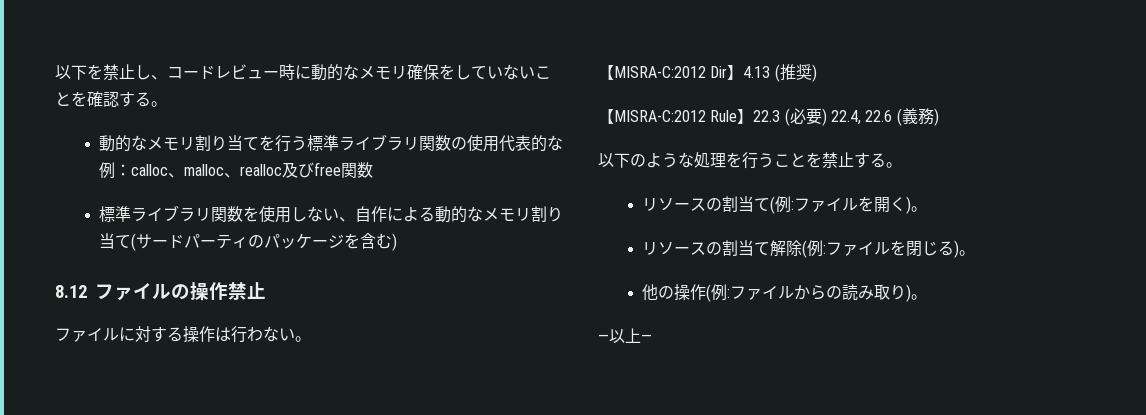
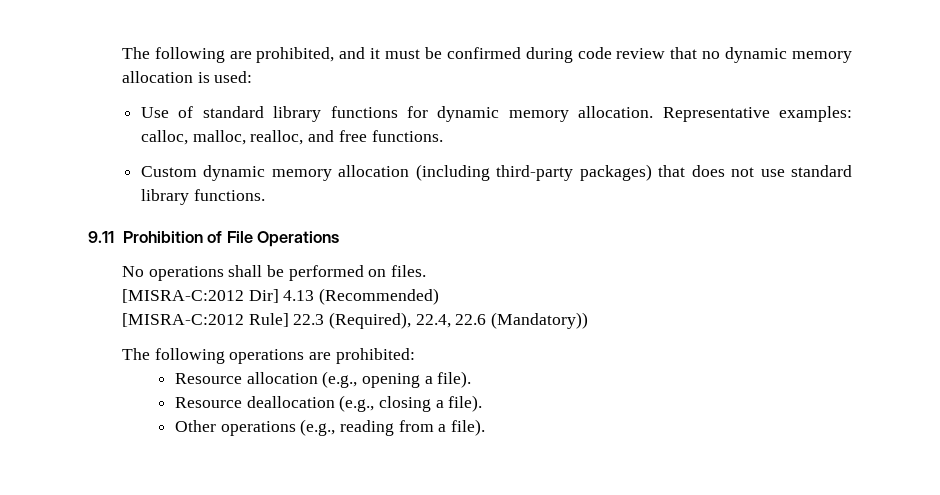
- 以下を禁止し、コードレビュー時に動的なメモリ確保をしていないことを確認する。
- 動的なメモリ割り当てを行う標準ライブラリ関数の使用代表的な例：calloc、malloc、realloc及びfree関数
- 標準ライブラリ関数を使用しない、自作による動的なメモリ割り当て(サードパーティのパッケージを含む)
- 8.12ファイルの操作禁止
- ファイルに対する操作は行わない。
- 【MISRA-C:2012 Dir】4.13 (推奨)
- 【MISRA-C:2012 Rule】22.3 (必要) 22.4, 22.6 (義務)
- 以下のような処理を行うことを禁止する。
- リソースの割当て(例:ファイルを開く)。
- リソースの割当て解除(例:ファイルを閉じる)。
- 他の操作(例:ファイルからの読み取り)。
- —以上―
+ The following are prohibited, and it must be confirmed during code review that no dynamic memory allocation is used:
+ Use of standard library functions for dynamic memory allocation. Representative examples: calloc, malloc, realloc, and free functions.
+ Custom dynamic memory allocation (including third-party packages) that does not use standard library functions.
+ 9.11 Prohibition of File Operations
+ No operations shall be performed on files.
+ [MISRA-C:2012 Dir] 4.13 (Recommended)
+ [MISRA-C:2012 Rule] 22.3 (Required), 22.4, 22.6 (Mandatory))
+ The following operations are prohibited:
+ Resource allocation (e.g., opening a file).
+ Resource deallocation (e.g., closing a file).
+ Other operations (e.g., reading from a file).

